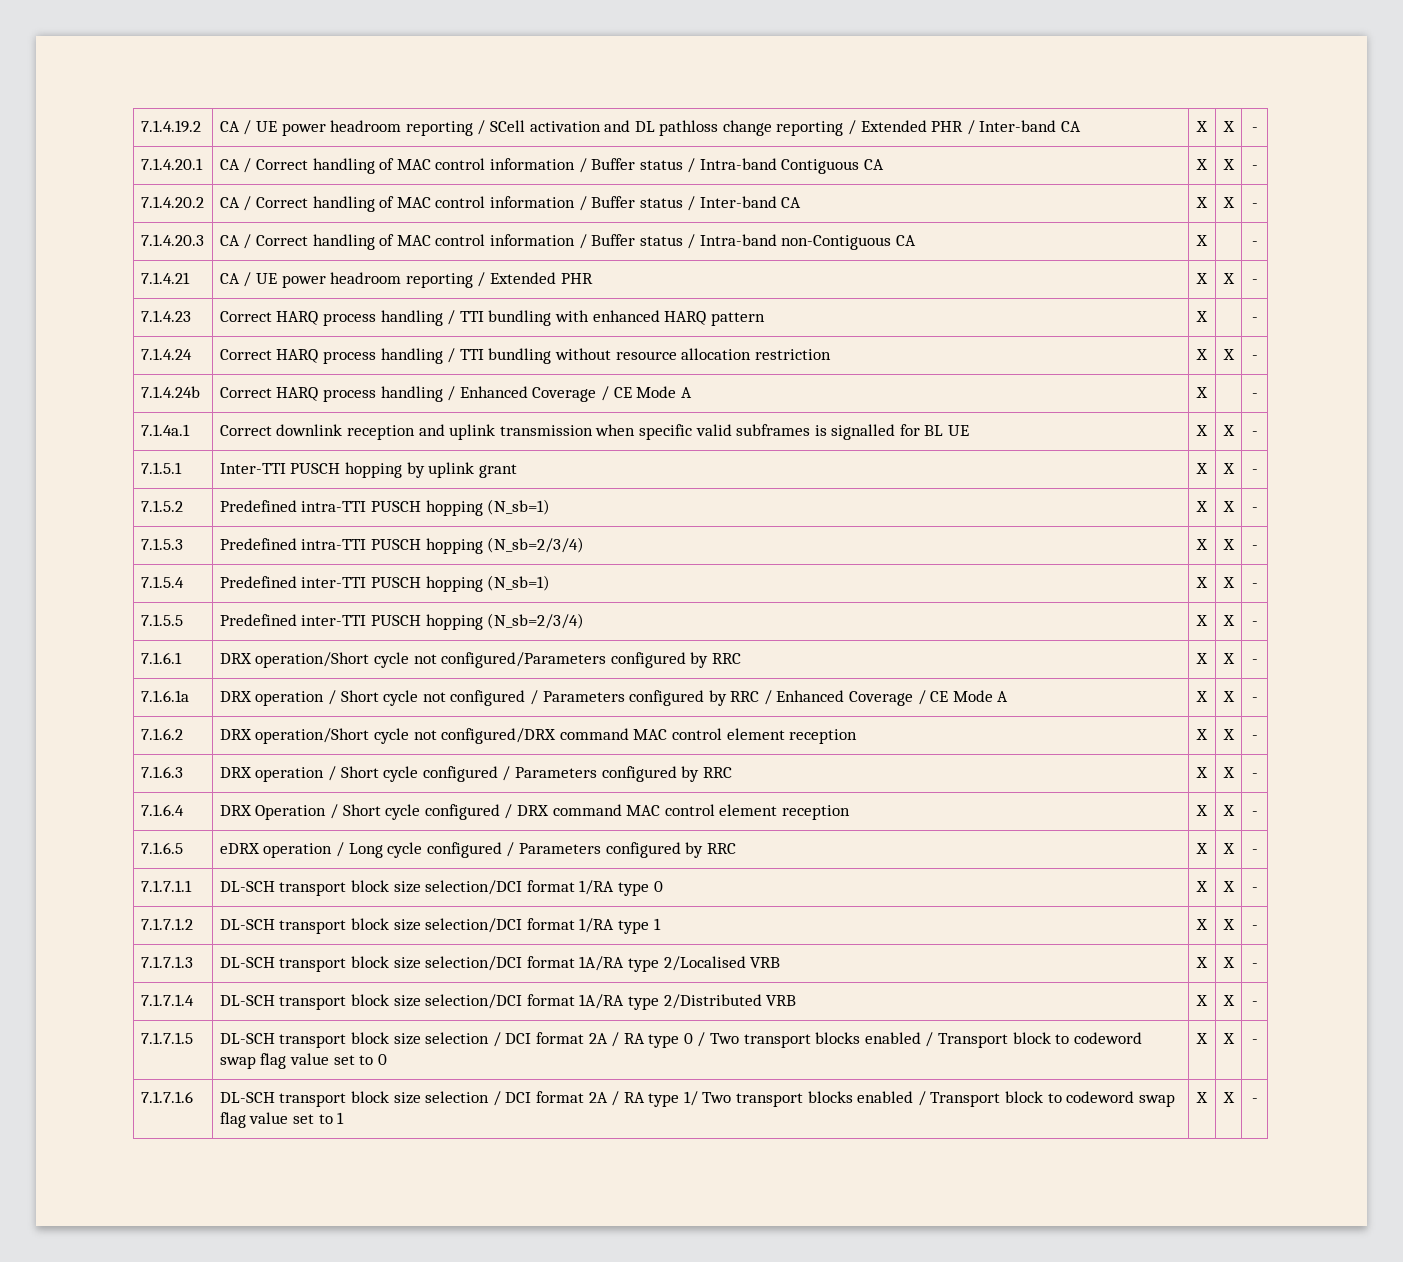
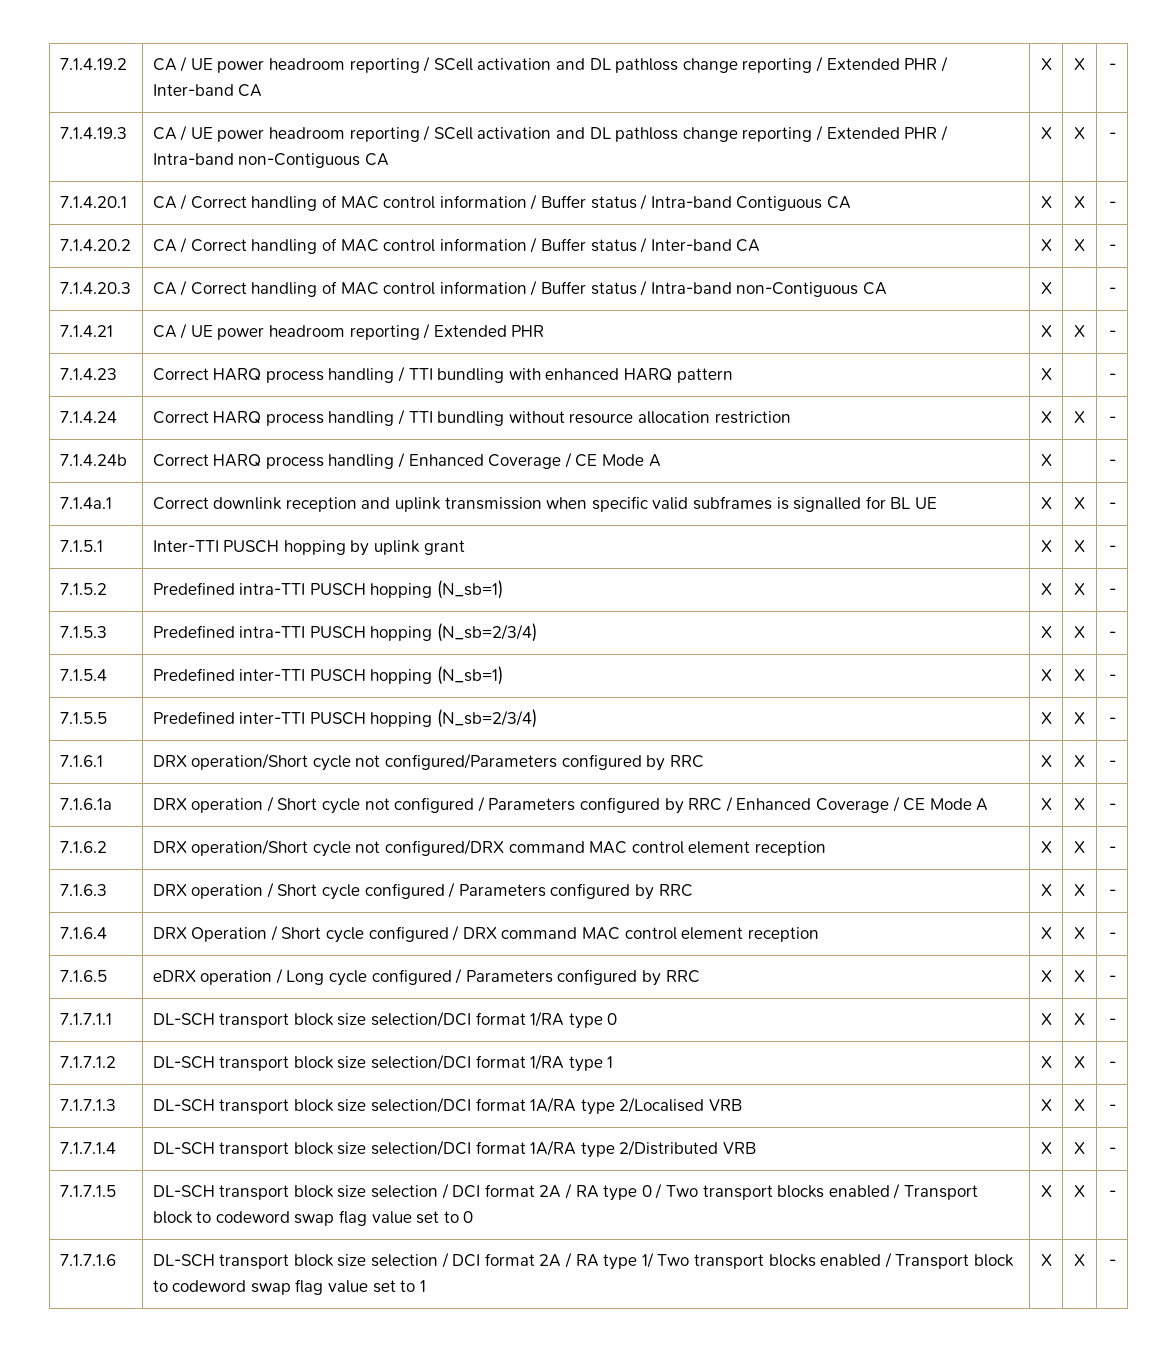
+ 7.1.4.19.3 | CA / UE power headroom reporting / SCell activation and DL pathloss change reporting / Extended PHR / Intra-band non-Contiguous CA | X | X | -

